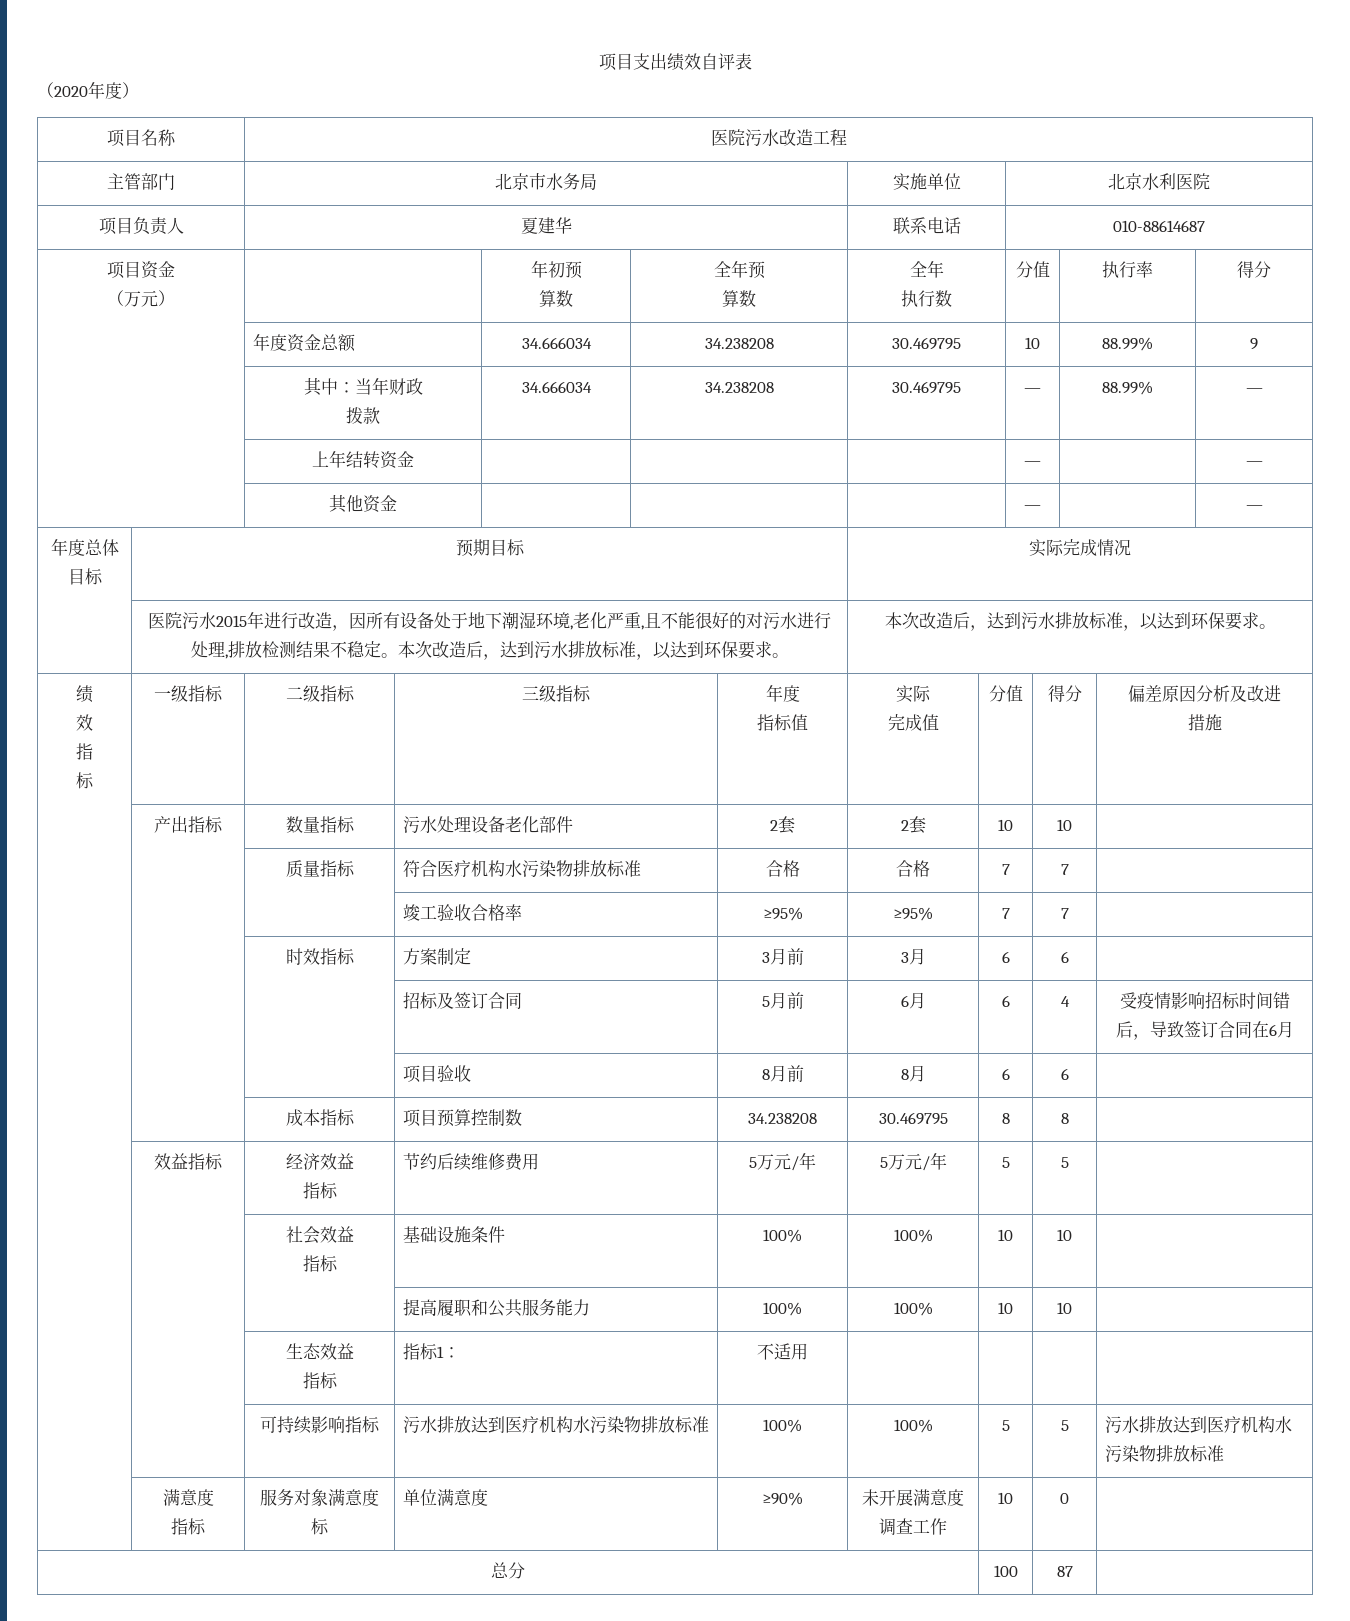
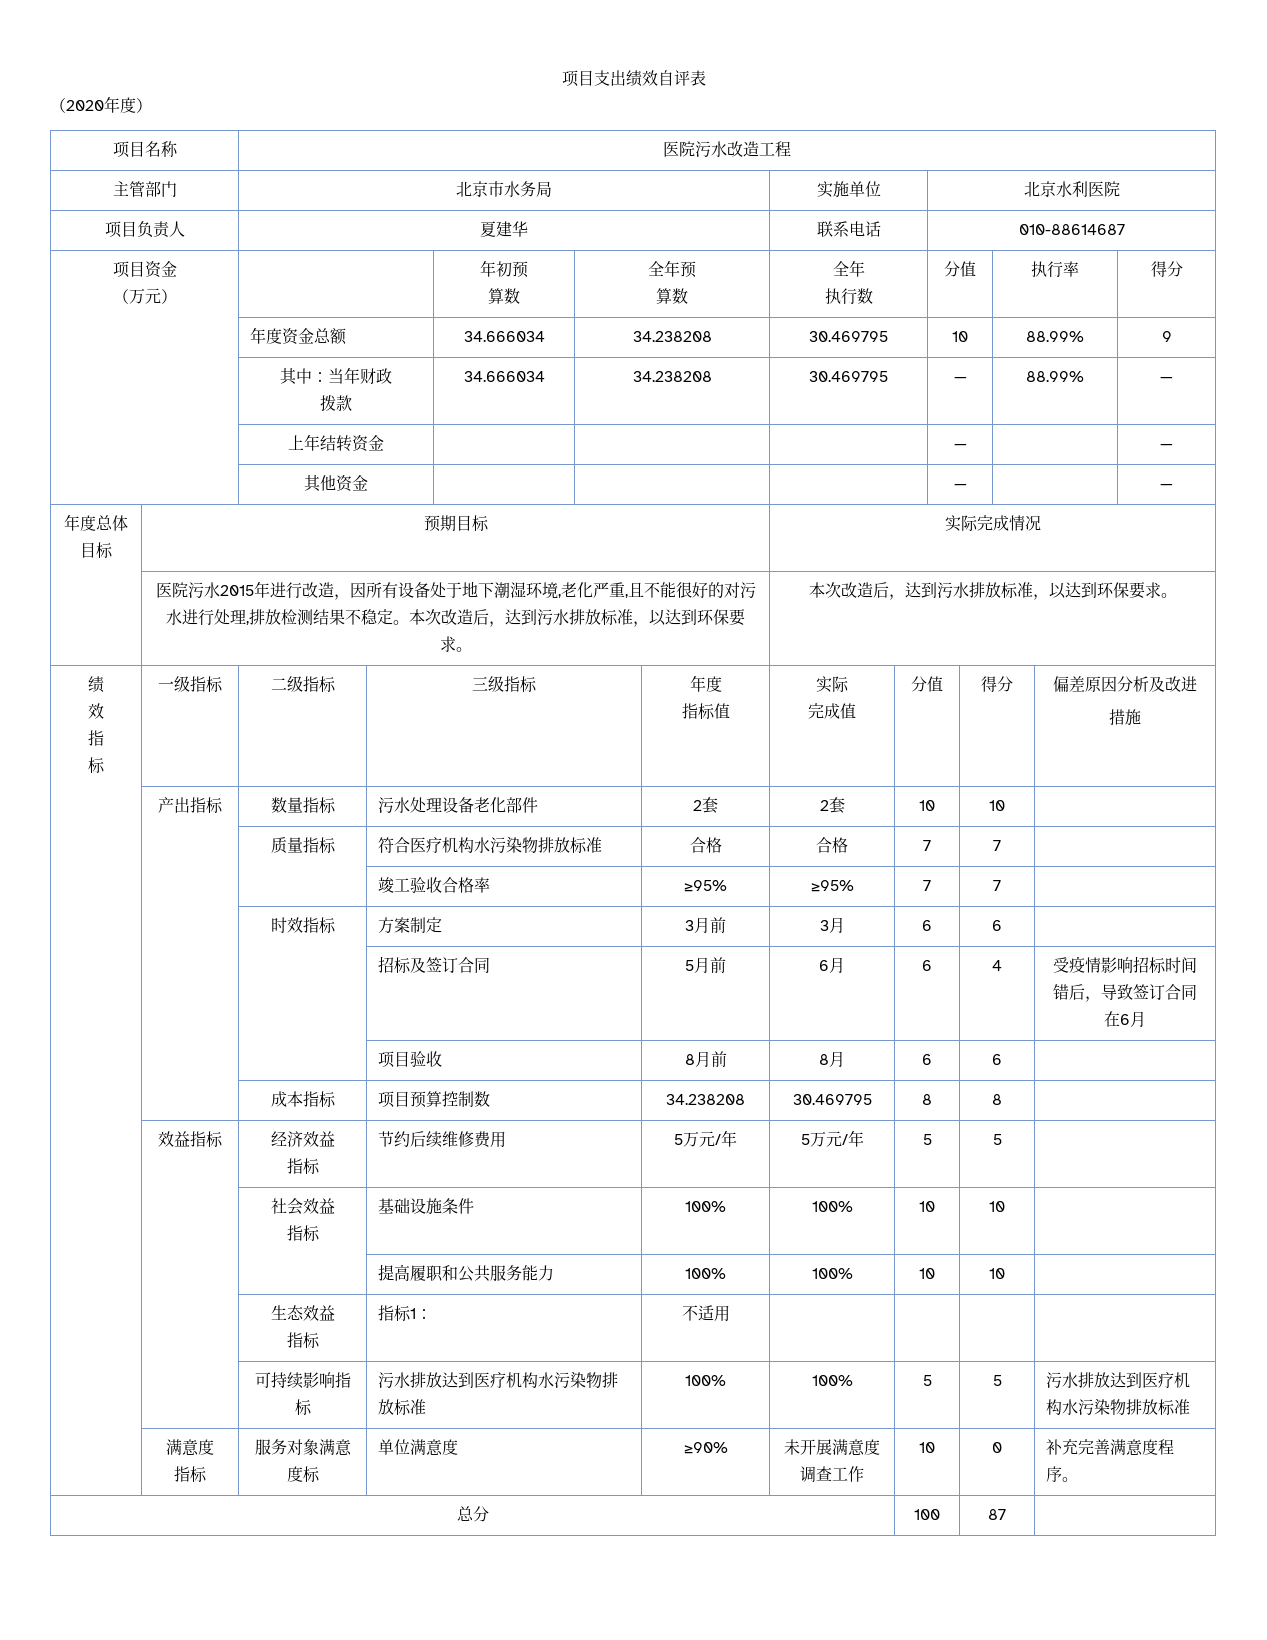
  | 满意度
- 指标 | 服务对象满意度标 | 单位满意度 | ≥90% | 未开展满意度调查工作 | 10 | 0 |
+ 指标 | 服务对象满意度标 | 单位满意度 | ≥90% | 未开展满意度调查工作 | 10 | 0 | 补充完善满意度程序。

